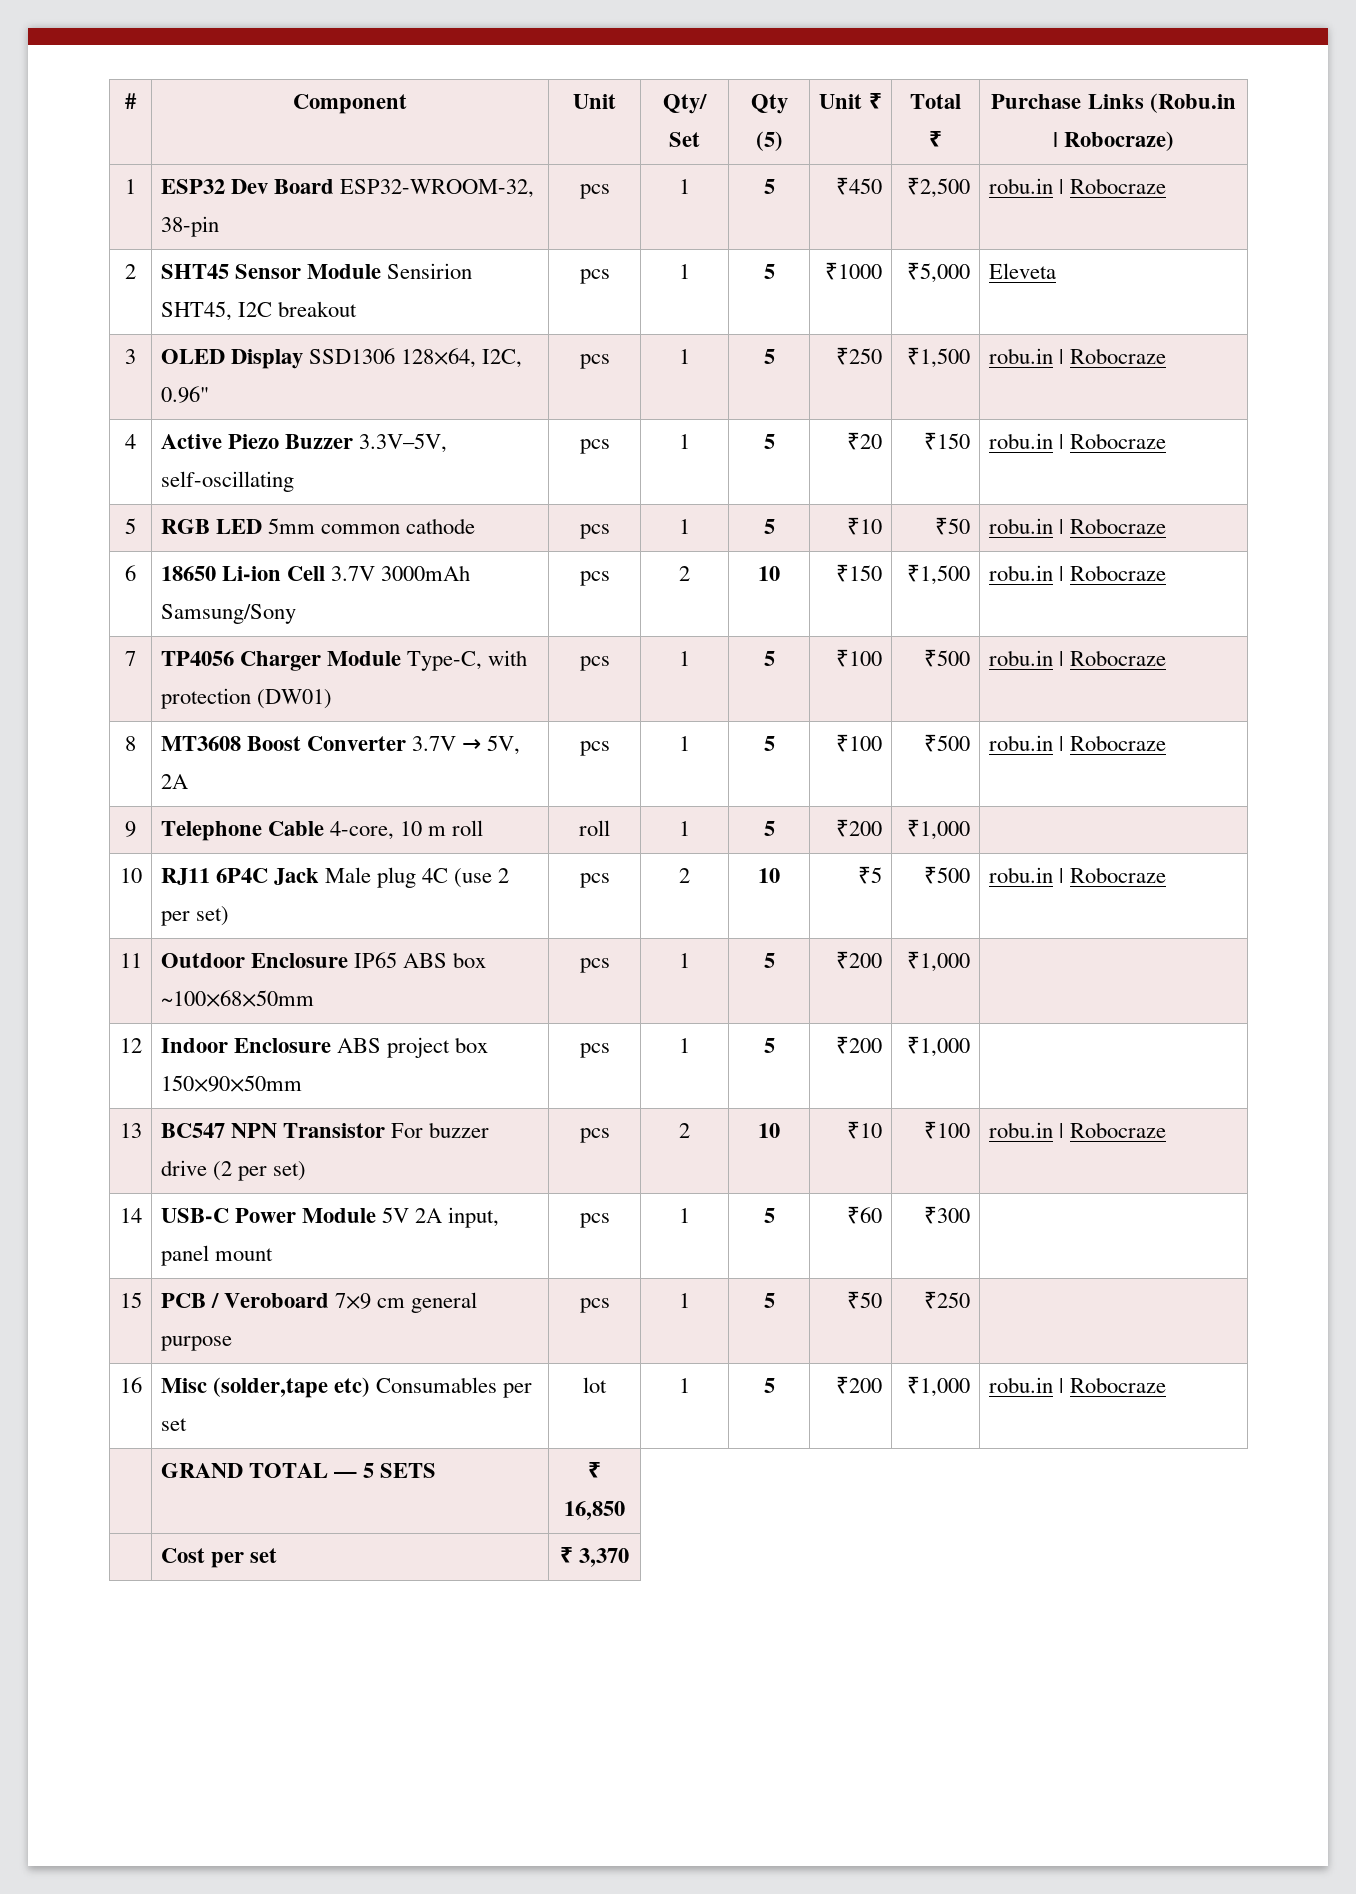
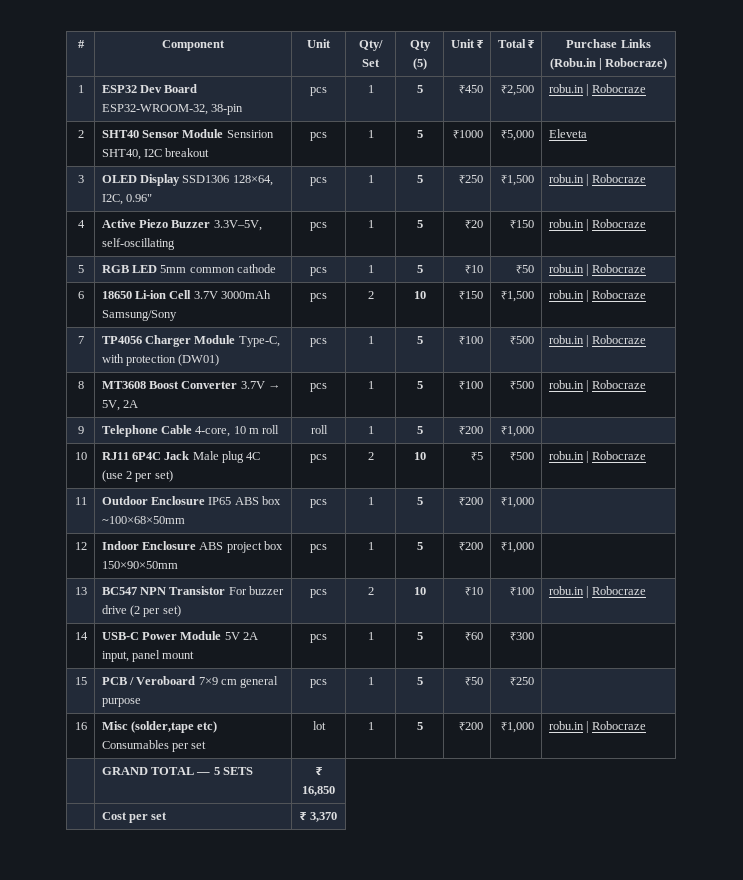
- 2 | SHT45 Sensor Module Sensirion SHT45, I2C breakout | pcs | 1 | 5 | ₹1000 | ₹5,000 | Eleveta
+ 2 | SHT40 Sensor Module Sensirion SHT40, I2C breakout | pcs | 1 | 5 | ₹1000 | ₹5,000 | Eleveta

